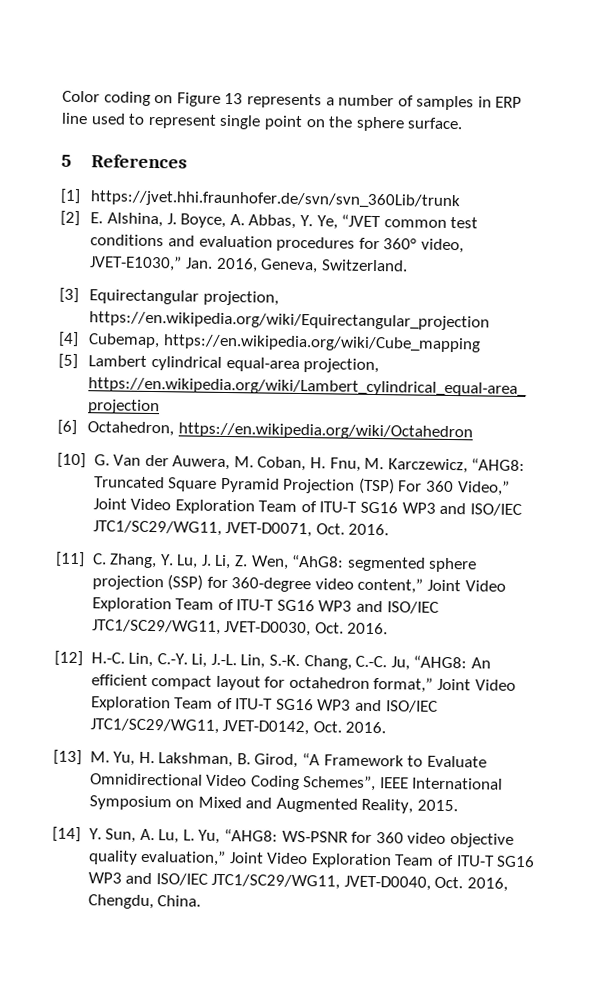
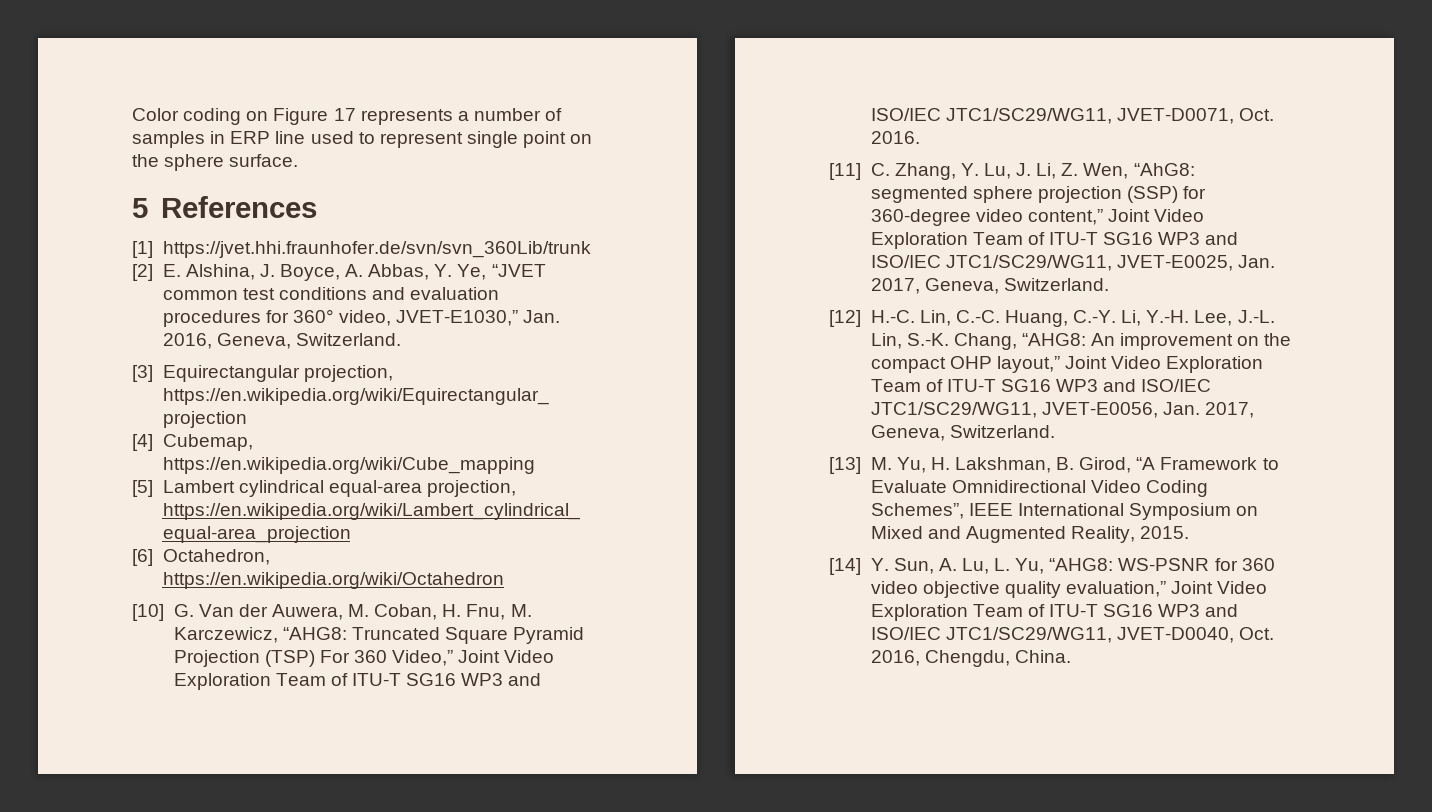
- Color coding on Figure 13 represents a number of samples in ERP line used to represent single point on the sphere surface.
+ Color coding on Figure 17 represents a number of samples in ERP line used to represent single point on the sphere surface.
- [11] C. Zhang, Y. Lu, J. Li, Z. Wen, “AhG8: segmented sphere projection (SSP) for 360-degree video content,” Joint Video Exploration Team of ITU-T SG16 WP3 and ISO/IEC JTC1/SC29/WG11, JVET-D0030, Oct. 2016.
- [12] H.-C. Lin, C.-Y. Li, J.-L. Lin, S.-K. Chang, C.-C. Ju, “AHG8: An efficient compact layout for octahedron format,” Joint Video Exploration Team of ITU-T SG16 WP3 and ISO/IEC JTC1/SC29/WG11, JVET-D0142, Oct. 2016.
+ [11] C. Zhang, Y. Lu, J. Li, Z. Wen, “AhG8: segmented sphere projection (SSP) for 360-degree video content,” Joint Video Exploration Team of ITU-T SG16 WP3 and ISO/IEC JTC1/SC29/WG11, JVET-E0025, Jan. 2017, Geneva, Switzerland.
+ [12] H.-C. Lin, C.-C. Huang, C.-Y. Li, Y.-H. Lee, J.-L. Lin, S.-K. Chang, “AHG8: An improvement on the compact OHP layout,” Joint Video Exploration Team of ITU-T SG16 WP3 and ISO/IEC JTC1/SC29/WG11, JVET-E0056, Jan. 2017, Geneva, Switzerland.

